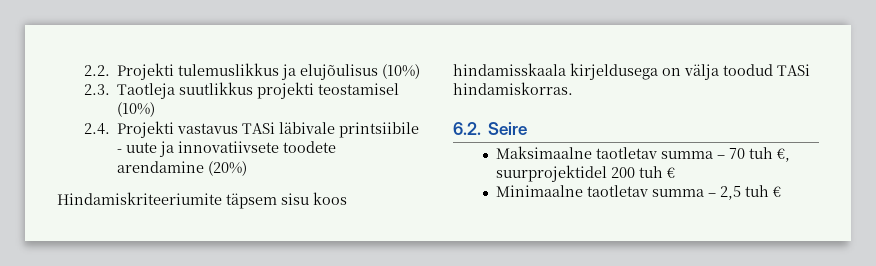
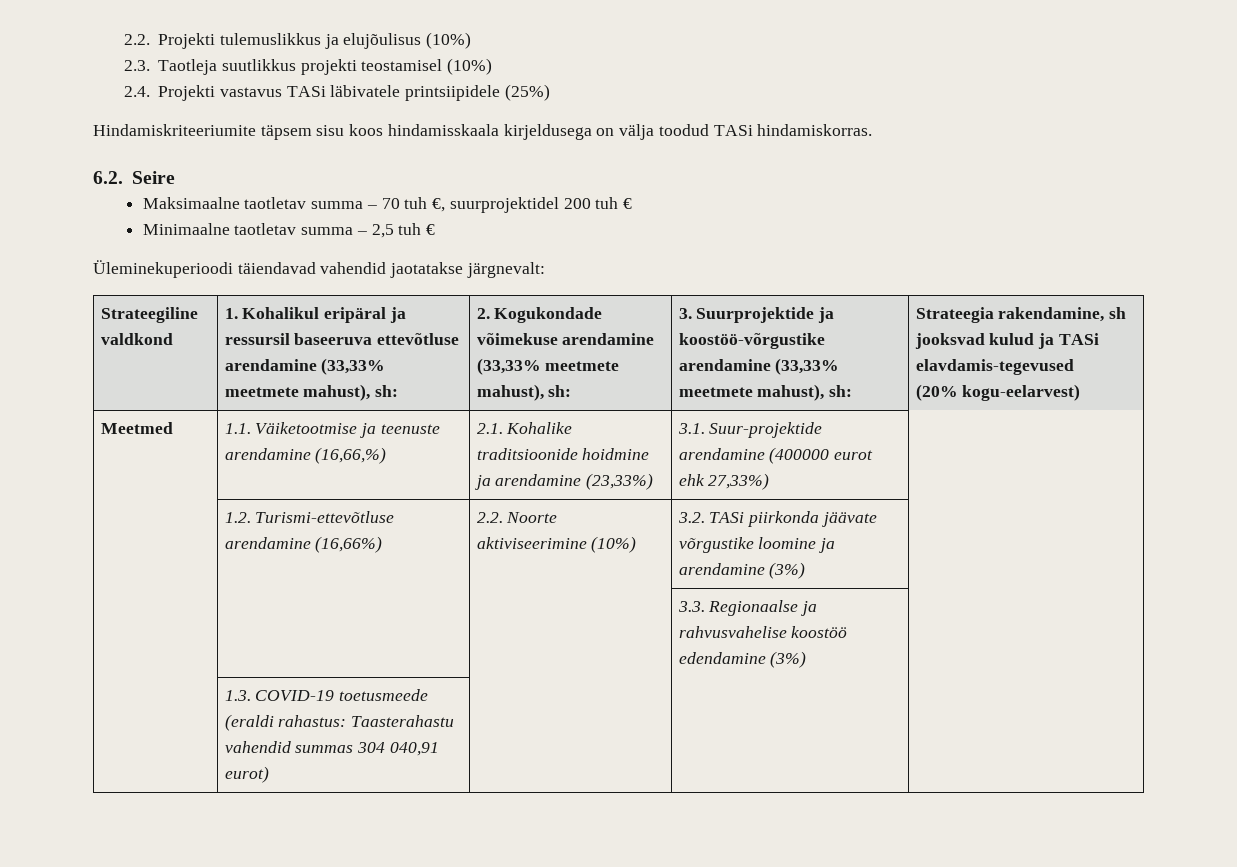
- 2.4. Projekti vastavus TASi läbivale printsiibile - uute ja innovatiivsete toodete arendamine (20%)
+ 2.4. Projekti vastavus TASi läbivatele printsiipidele (25%)
+ Üleminekuperioodi täiendavad vahendid jaotatakse järgnevalt:
+ Strateegiline valdkond | 1. Kohalikul eripäral ja ressursil baseeruva ettevõtluse arendamine (33,33% meetmete mahust), sh: | 2. Kogukondade võimekuse arendamine (33,33% meetmete mahust), sh: | 3. Suurprojektide ja koostöö-võrgustike arendamine (33,33% meetmete mahust), sh: | Strateegia rakendamine, sh jooksvad kulud ja TASi elavdamis-tegevused
+ (20% kogu-eelarvest)
+ Meetmed | 1.1. Väiketootmise ja teenuste arendamine (16,66,%) | 2.1. Kohalike traditsioonide hoidmine ja arendamine (23,33%) | 3.1. Suur-projektide arendamine (400000 eurot ehk 27,33%) |
+ | 1.2. Turismi-ettevõtluse arendamine (16,66%) | 2.2. Noorte aktiviseerimine (10%) | 3.2. TASi piirkonda jäävate võrgustike loomine ja arendamine (3%) |
+ | | | 3.3. Regionaalse ja rahvusvahelise koostöö edendamine (3%) |
+ | 1.3. COVID-19 toetusmeede (eraldi rahastus: Taasterahastu vahendid summas 304 040,91 eurot) | | |

